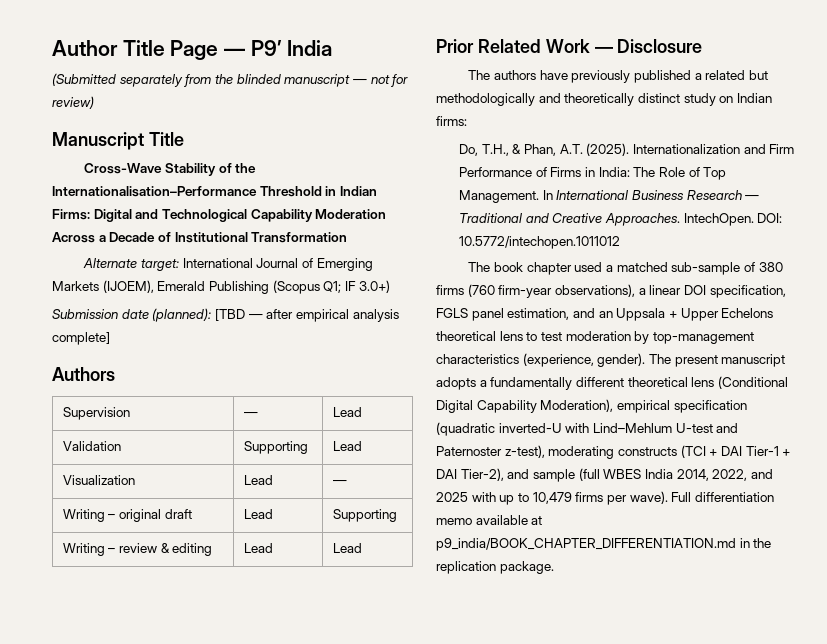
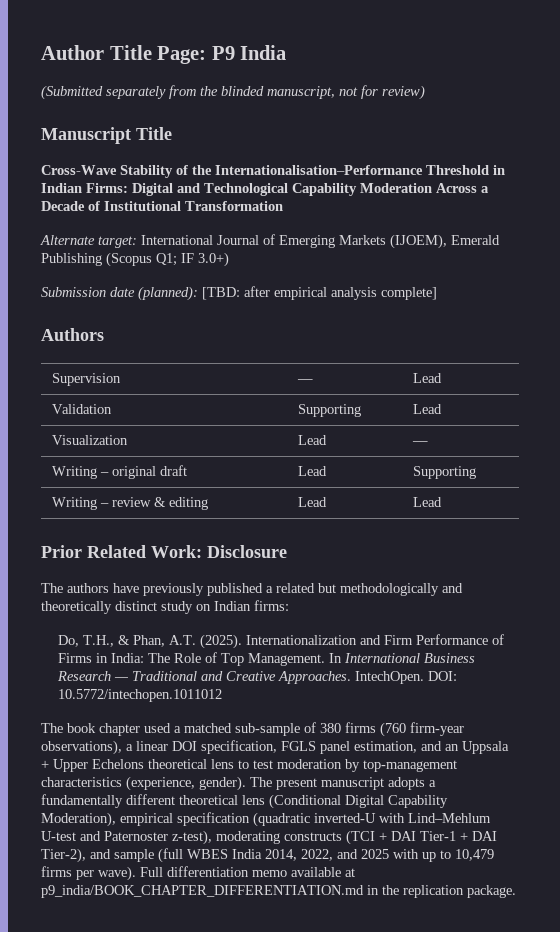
- Author Title Page — P9’ India
+ Author Title Page: P9 India
- (Submitted separately from the blinded manuscript — not for review)
+ (Submitted separately from the blinded manuscript, not for review)
- Submission date (planned): [TBD — after empirical analysis complete]
+ Submission date (planned): [TBD: after empirical analysis complete]
- Prior Related Work — Disclosure
+ Prior Related Work: Disclosure

